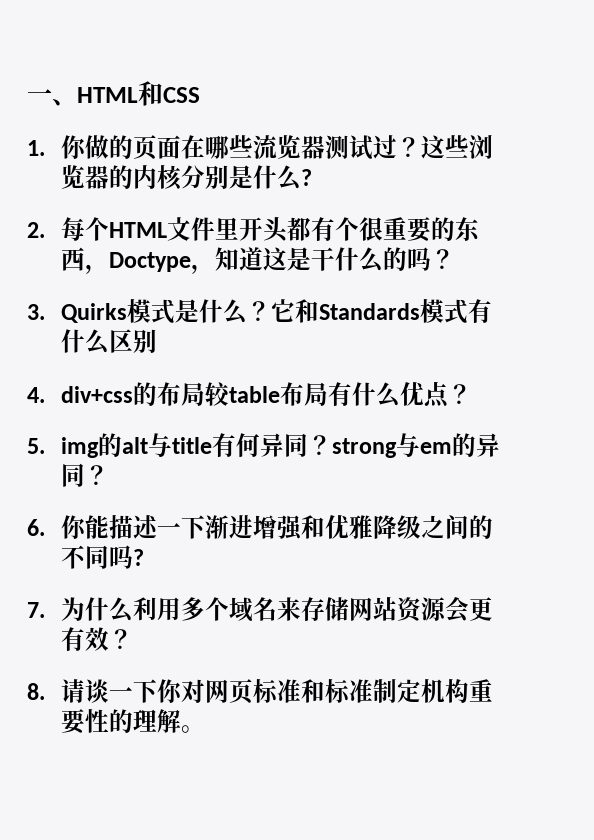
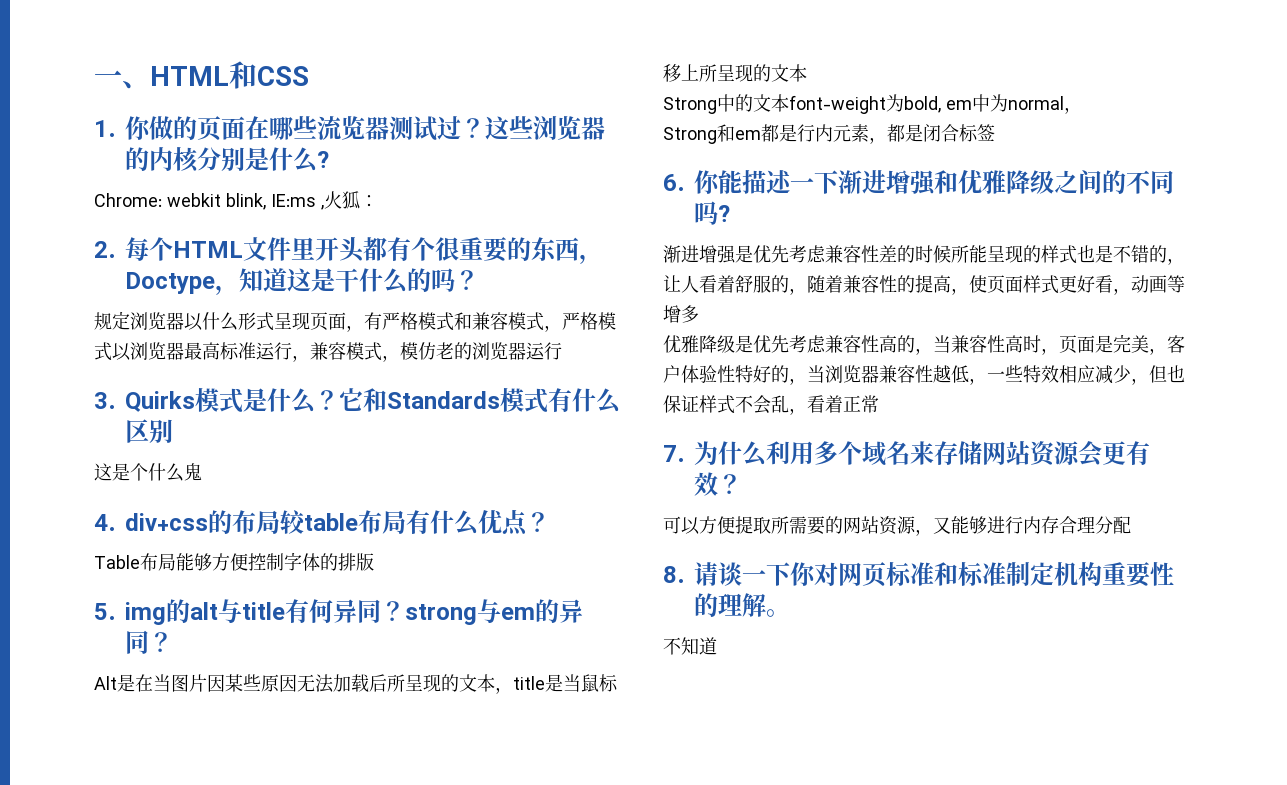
+ Chrome: webkit blink, IE:ms ,火狐：
+ 规定浏览器以什么形式呈现页面，有严格模式和兼容模式，严格模式以浏览器最高标准运行，兼容模式，模仿老的浏览器运行
+ 这是个什么鬼
+ Table布局能够方便控制字体的排版
+ Alt是在当图片因某些原因无法加载后所呈现的文本，title是当鼠标移上所呈现的文本
+ Strong中的文本font-weight为bold, em中为normal，
+ Strong和em都是行内元素，都是闭合标签
+ 渐进增强是优先考虑兼容性差的时候所能呈现的样式也是不错的，让人看着舒服的，随着兼容性的提高，使页面样式更好看，动画等增多
+ 优雅降级是优先考虑兼容性高的，当兼容性高时，页面是完美，客户体验性特好的，当浏览器兼容性越低，一些特效相应减少，但也保证样式不会乱，看着正常
+ 可以方便提取所需要的网站资源，又能够进行内存合理分配
+ 不知道

